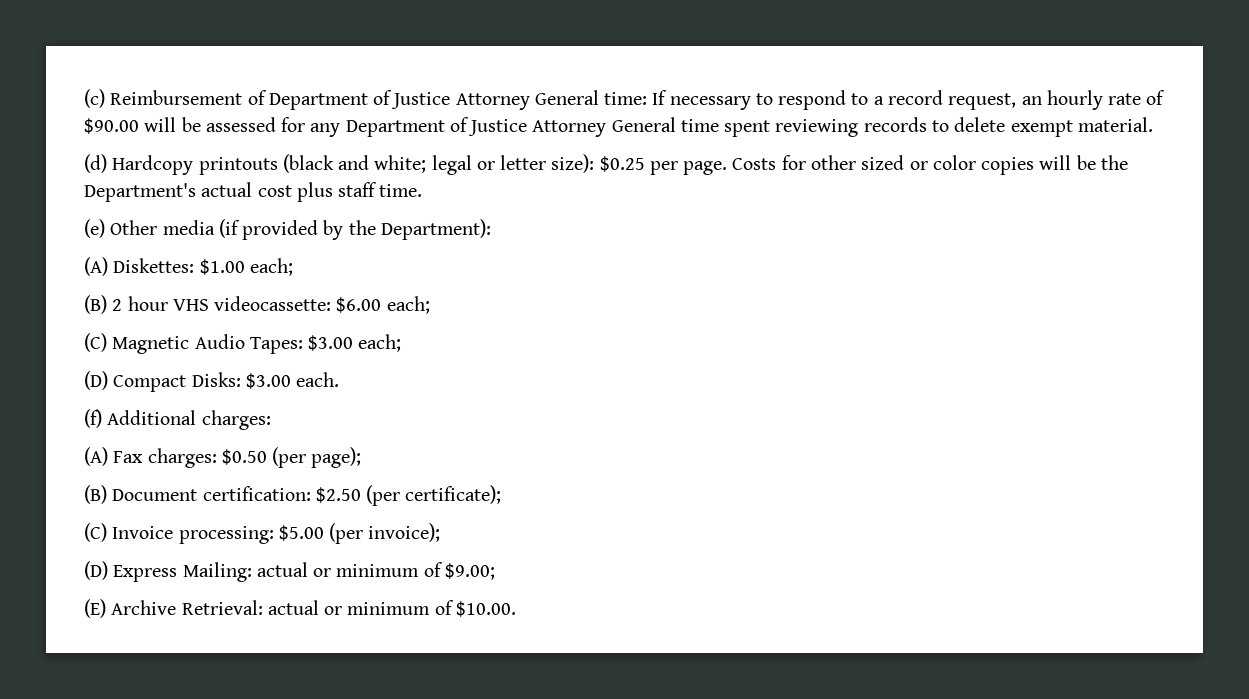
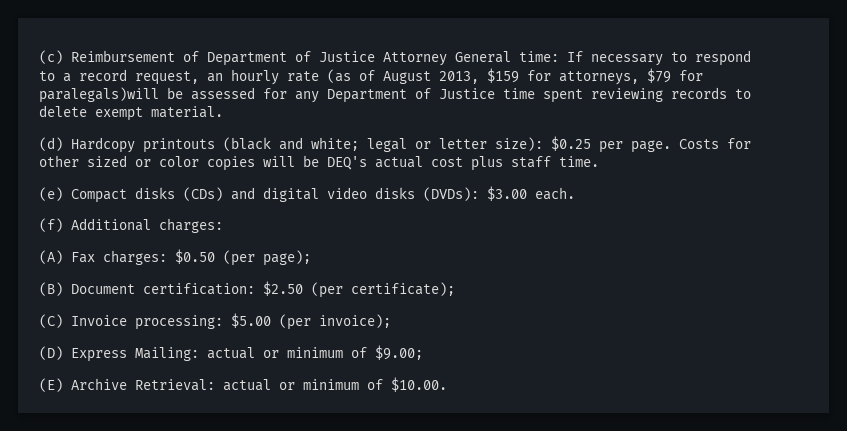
- (c) Reimbursement of Department of Justice Attorney General time: If necessary to respond to a record request, an hourly rate of $90.00 will be assessed for any Department of Justice Attorney General time spent reviewing records to delete exempt material.
+ (c) Reimbursement of Department of Justice Attorney General time: If necessary to respond to a record request, an hourly rate (as of August 2013, $159 for attorneys, $79 for paralegals)will be assessed for any Department of Justice time spent reviewing records to delete exempt material.
- Costs for other sized or color copies will be the Department's actual cost plus staff time.
+ Costs for other sized or color copies will be DEQ's actual cost plus staff time.
- (e) Other media (if provided by the Department):
- (A) Diskettes: $1.00 each;
- (B) 2 hour VHS videocassette: $6.00 each;
- (C) Magnetic Audio Tapes: $3.00 each;
- (D) Compact Disks: $3.00 each.
+ (e) Compact disks (CDs) and digital video disks (DVDs): $3.00 each.

